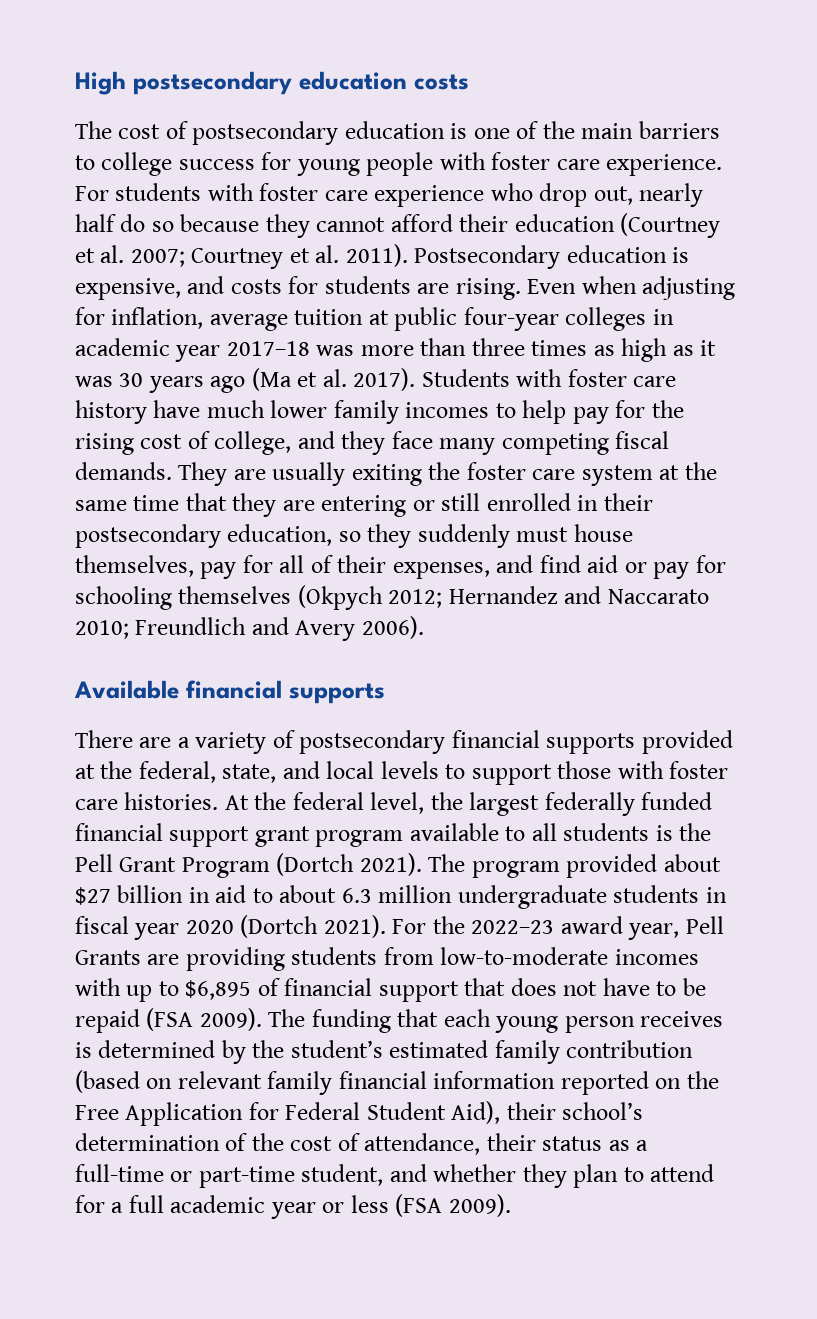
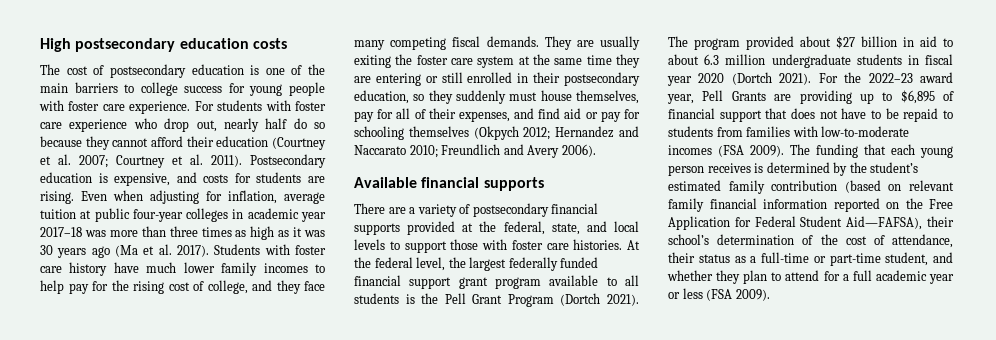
- They are usually exiting the foster care system at the same time that they are entering or still enrolled in their postsecondary education, so they suddenly must house themselves, pay for all of their expenses, and find aid or pay for schooling themselves (Okpych 2012; Hernandez and Naccarato 2010; Freundlich and Avery 2006).
+ They are usually exiting the foster care system at the same time they are entering or still enrolled in their postsecondary education, so they suddenly must house themselves, pay for all of their expenses, and find aid or pay for schooling themselves (Okpych 2012; Hernandez and Naccarato 2010; Freundlich and Avery 2006).
- For the 2022–23 award year, Pell Grants are providing students from low-to-moderate incomes with up to $6,895 of financial support that does not have to be repaid (FSA 2009).
+ For the 2022–23 award year, Pell Grants are providing up to $6,895 of financial support that does not have to be repaid to students from families with low-to-moderate incomes (FSA 2009).
- The funding that each young person receives is determined by the student’s estimated family contribution (based on relevant family financial information reported on the Free Application for Federal Student Aid), their school’s determination of the cost of attendance, their status as a full-time or part-time student, and whether they plan to attend for a full academic year or less (FSA 2009).
+ The funding that each young person receives is determined by the student’s estimated family contribution (based on relevant family financial information reported on the Free Application for Federal Student Aid—FAFSA), their school’s determination of the cost of attendance, their status as a full-time or part-time student, and whether they plan to attend for a full academic year or less (FSA 2009).

